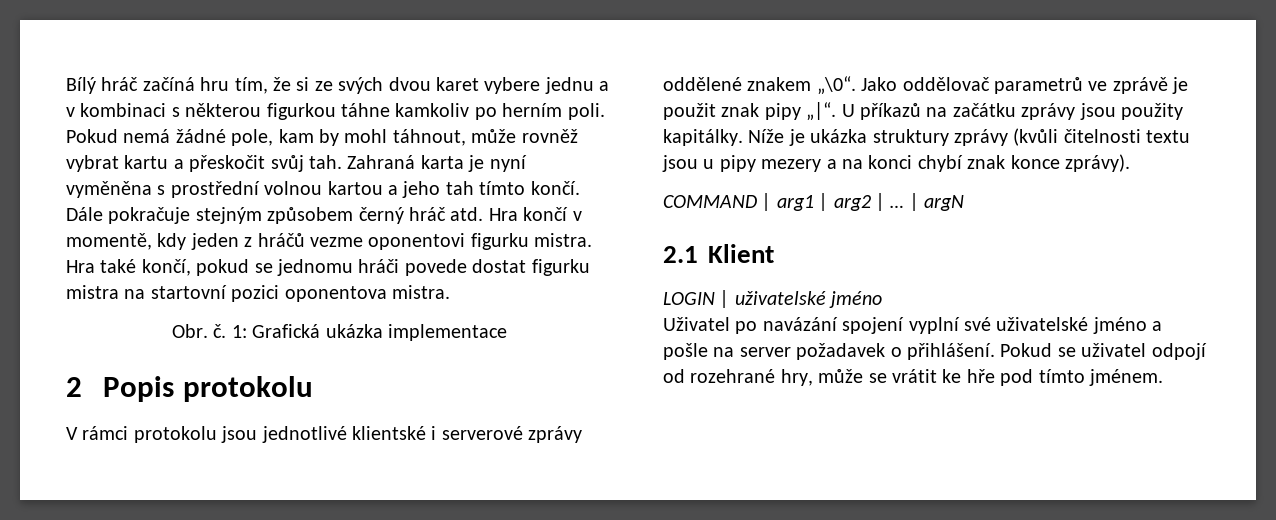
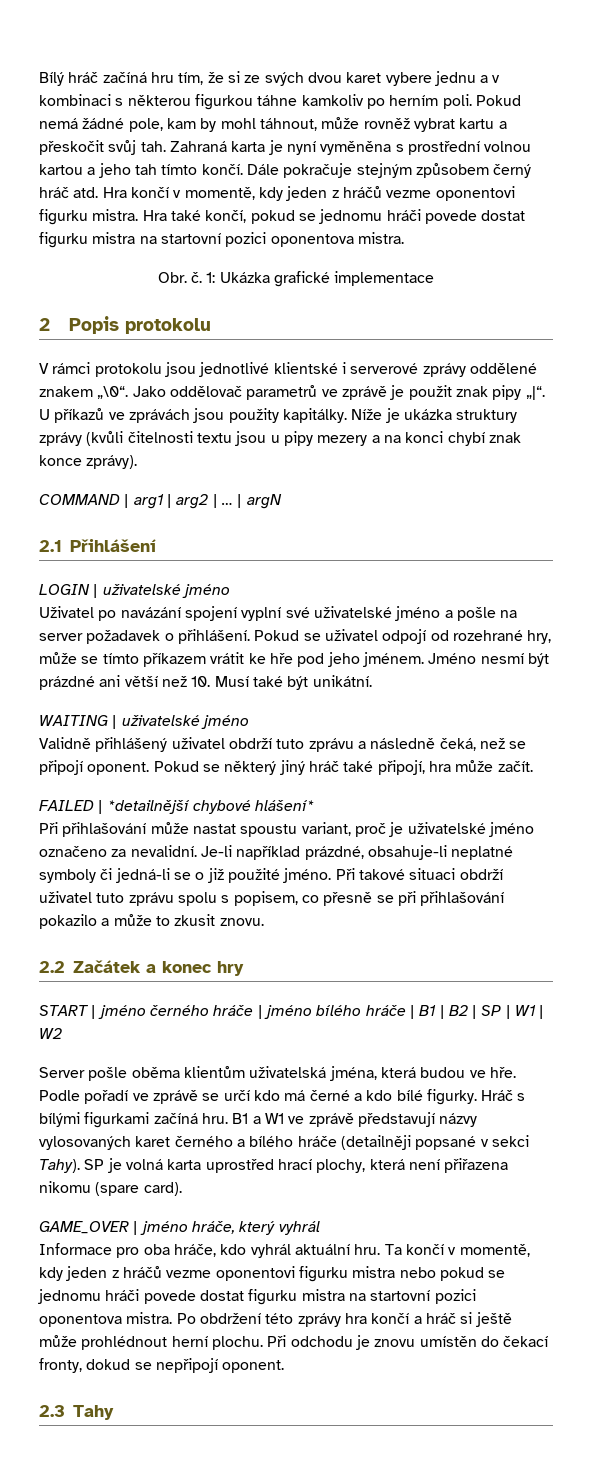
- 1: Grafická ukázka implementace
+ 1: Ukázka grafické implementace
- U příkazů na začátku zprávy jsou použity kapitálky.
+ U příkazů ve zprávách jsou použity kapitálky.
- 2.1 Klient
+ 2.1 Přihlášení
- Pokud se uživatel odpojí od rozehrané hry, může se vrátit ke hře pod tímto jménem.
+ Pokud se uživatel odpojí od rozehrané hry, může se tímto příkazem vrátit ke hře pod jeho jménem. Jméno nesmí být prázdné ani větší než 10. Musí také být unikátní.
+ WAITING | uživatelské jméno
+ Validně přihlášený uživatel obdrží tuto zprávu a následně čeká, než se připojí oponent. Pokud se některý jiný hráč také připojí, hra může začít.
+ FAILED | *detailnější chybové hlášení*
+ Při přihlašování může nastat spoustu variant, proč je uživatelské jméno označeno za nevalidní. Je-li například prázdné, obsahuje-li neplatné symboly či jedná-li se o již použité jméno. Při takové situaci obdrží uživatel tuto zprávu spolu s popisem, co přesně se při přihlašování pokazilo a může to zkusit znovu.
+ 2.2 Začátek a konec hry
+ START | jméno černého hráče | jméno bílého hráče | B1 | B2 | SP | W1 | W2
+ Server pošle oběma klientům uživatelská jména, která budou ve hře. Podle pořadí ve zprávě se určí kdo má černé a kdo bílé figurky. Hráč s bílými figurkami začíná hru. B1 a W1 ve zprávě představují názvy vylosovaných karet černého a bílého hráče (detailněji popsané v sekci Tahy). SP je volná karta uprostřed hrací plochy, která není přiřazena nikomu (spare card).
+ GAME_OVER | jméno hráče, který vyhrál
+ Informace pro oba hráče, kdo vyhrál aktuální hru. Ta končí v momentě, kdy jeden z hráčů vezme oponentovi figurku mistra nebo pokud se jednomu hráči povede dostat figurku mistra na startovní pozici oponentova mistra. Po obdržení této zprávy hra končí a hráč si ještě může prohlédnout herní plochu. Při odchodu je znovu umístěn do čekací fronty, dokud se nepřipojí oponent.
+ 2.3 Tahy

